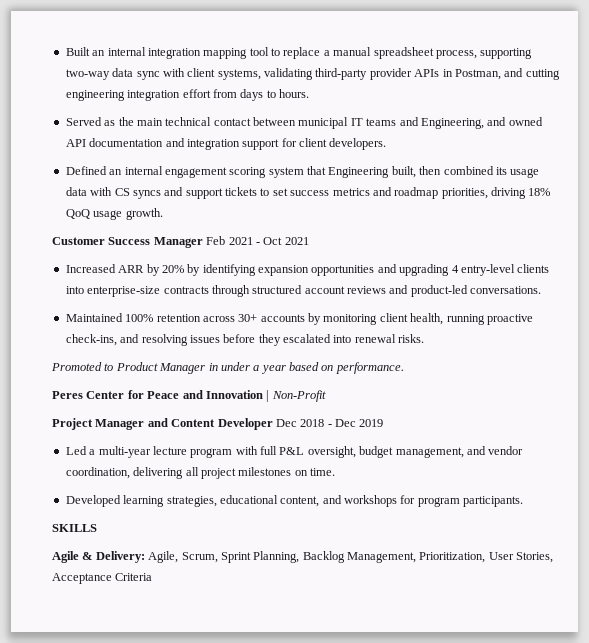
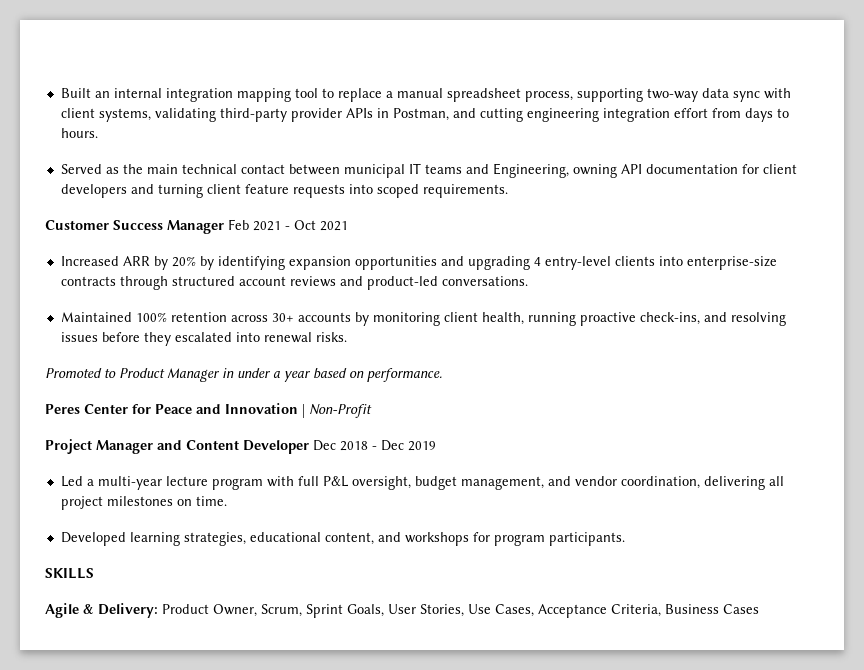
- Served as the main technical contact between municipal IT teams and Engineering, and owned API documentation and integration support for client developers.
- Defined an internal engagement scoring system that Engineering built, then combined its usage data with CS syncs and support tickets to set success metrics and roadmap priorities, driving 18% QoQ usage growth.
+ Served as the main technical contact between municipal IT teams and Engineering, owning API documentation for client developers and turning client feature requests into scoped requirements.
- Agile & Delivery: Agile, Scrum, Sprint Planning, Backlog Management, Prioritization, User Stories, Acceptance Criteria
+ Agile & Delivery: Product Owner, Scrum, Sprint Goals, User Stories, Use Cases, Acceptance Criteria, Business Cases

